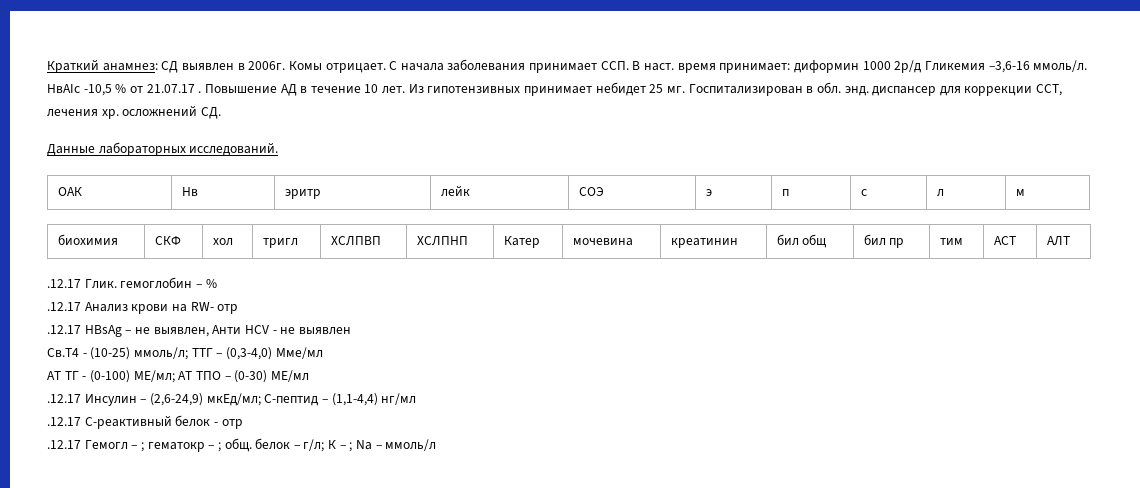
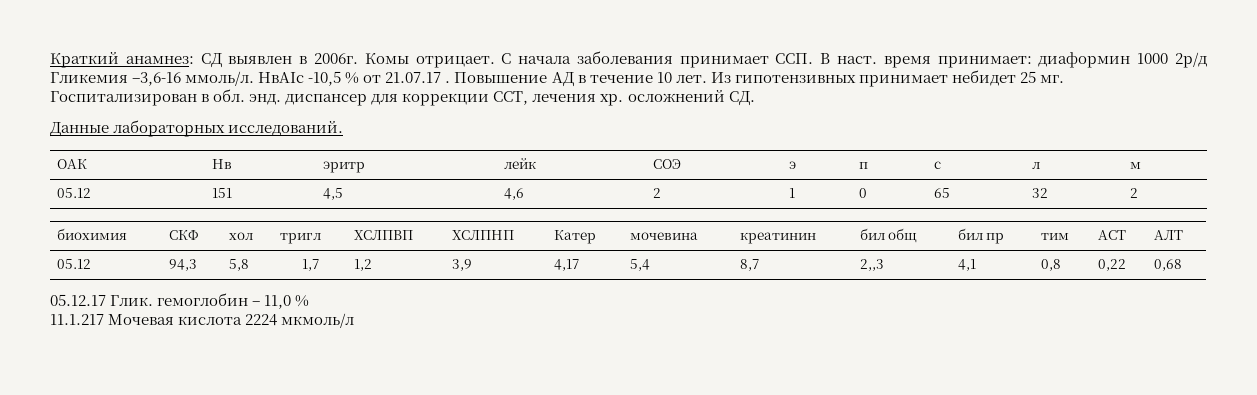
- С начала заболевания принимает ССП. В наст. время принимает: диформин 1000 2р/д Гликемия –3,6-16 ммоль/л.
+ С начала заболевания принимает ССП. В наст. время принимает: диаформин 1000 2р/д Гликемия –3,6-16 ммоль/л.
+ 05.12 | 151 | 4,5 | 4,6 | 2 | 1 | 0 | 65 | 32 | 2
- .12.17 Глик. гемоглобин – %
+ 05.12 | 94,3 | 5,8 | 1,7 | 1,2 | 3,9 | 4,17 | 5,4 | 8,7 | 2,,3 | 4,1 | 0,8 | 0,22 | 0,68
+ 05.12.17 Глик. гемоглобин – 11,0 %
- .12.17 Анализ крови на RW- отр
- .12.17 НВsАg – не выявлен, Анти НСV - не выявлен
- Св.Т4 - (10-25) ммоль/л; ТТГ – (0,3-4,0) Мме/мл
- АТ ТГ - (0-100) МЕ/мл; АТ ТПО – (0-30) МЕ/мл
- .12.17 Инсулин – (2,6-24,9) мкЕд/мл; С-пептид – (1,1-4,4) нг/мл
- .12.17 С-реактивный белок - отр
- .12.17 Гемогл – ; гематокр – ; общ. белок – г/л; К – ; Nа – ммоль/л
+ 11.1.217 Мочевая кислота 2224 мкмоль/л

